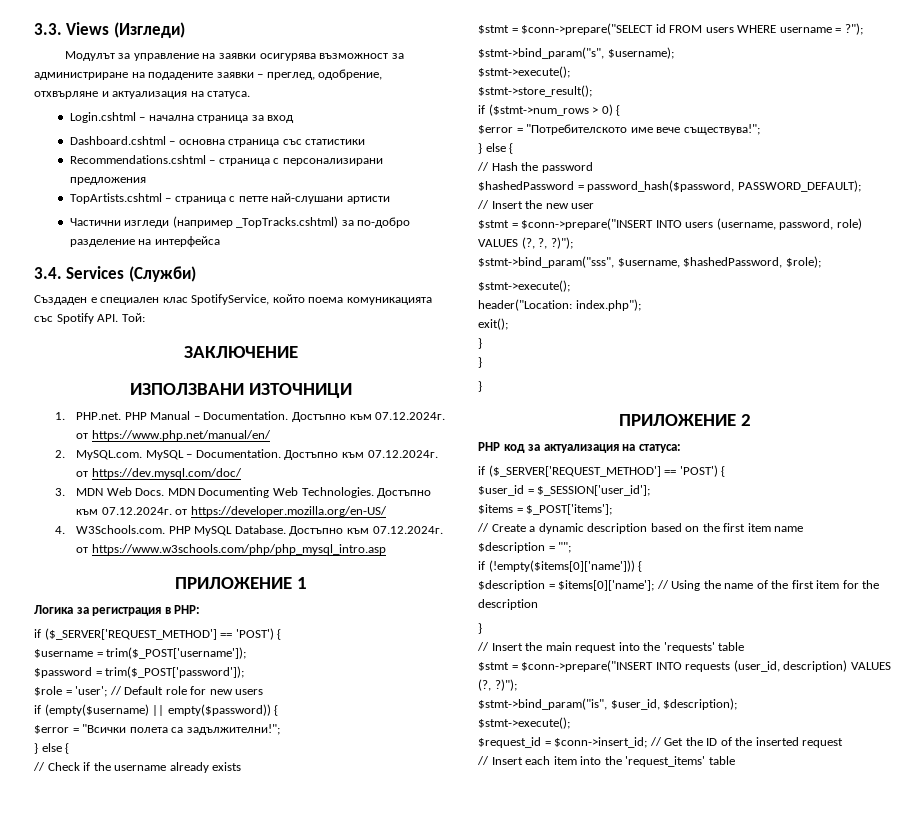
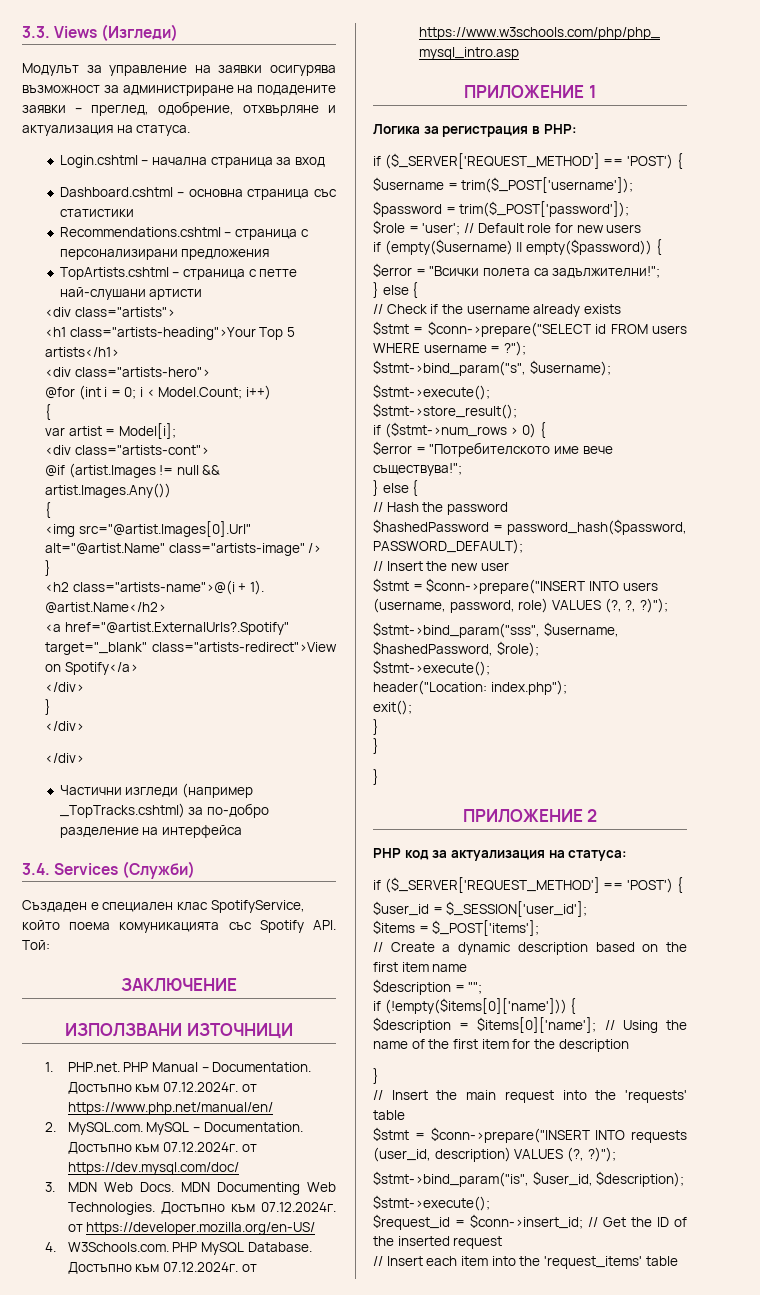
+ <div class="artists">
+ <h1 class="artists-heading">Your Top 5 artists</h1>
+ <div class="artists-hero">
+ @for (int i = 0; i < Model.Count; i++)
+ {
+ var artist = Model[i];
+ <div class="artists-cont">
+ @if (artist.Images != null && artist.Images.Any())
+ {
+ <img src="@artist.Images[0].Url" alt="@artist.Name" class="artists-image" />
+ }
+ <h2 class="artists-name">@(i + 1). @artist.Name</h2>
+ <a href="@artist.ExternalUrls?.Spotify" target="_blank" class="artists-redirect">View on Spotify</a>
+ </div>
+ }
+ </div>
+ </div>

